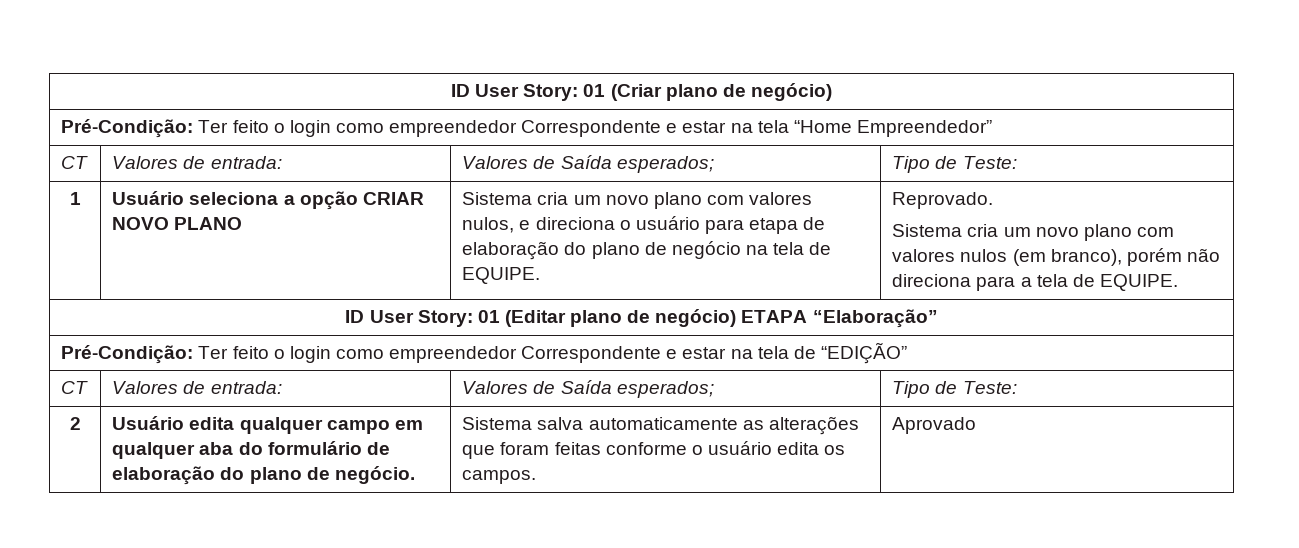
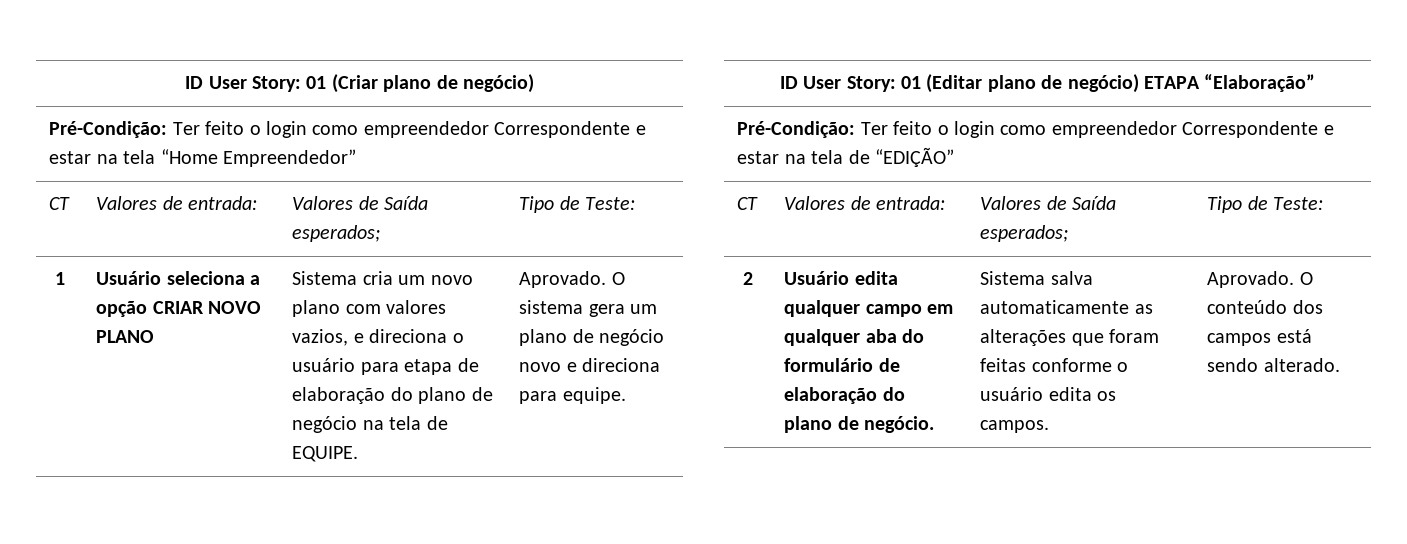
- Sistema cria um novo plano com valores nulos, e direciona o usuário para etapa de elaboração do plano de negócio na tela de EQUIPE.
+ Sistema cria um novo plano com valores vazios, e direciona o usuário para etapa de elaboração do plano de negócio na tela de EQUIPE.
- Reprovado.
- Sistema cria um novo plano com valores nulos (em branco), porém não direciona para a tela de EQUIPE.
+ Aprovado. O sistema gera um plano de negócio novo e direciona para equipe.
- 2 | Usuário edita qualquer campo em qualquer aba do formulário de elaboração do plano de negócio. | Sistema salva automaticamente as alterações que foram feitas conforme o usuário edita os campos. | Aprovado
+ 2 | Usuário edita qualquer campo em qualquer aba do formulário de elaboração do plano de negócio. | Sistema salva automaticamente as alterações que foram feitas conforme o usuário edita os campos. | Aprovado. O conteúdo dos campos está sendo alterado.

